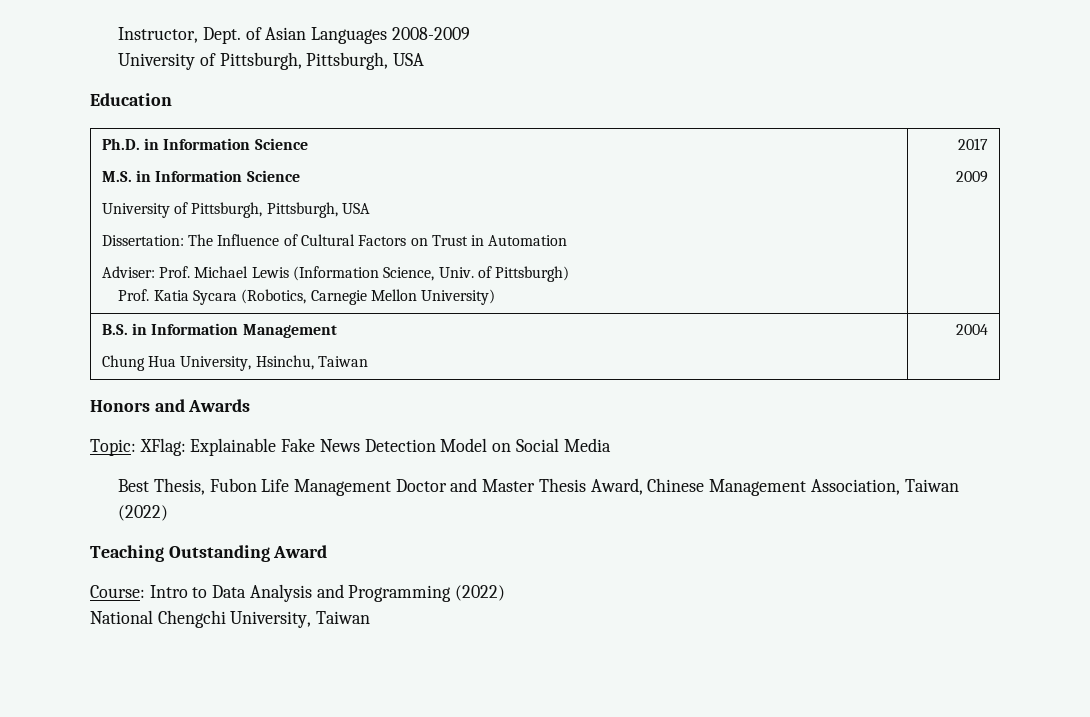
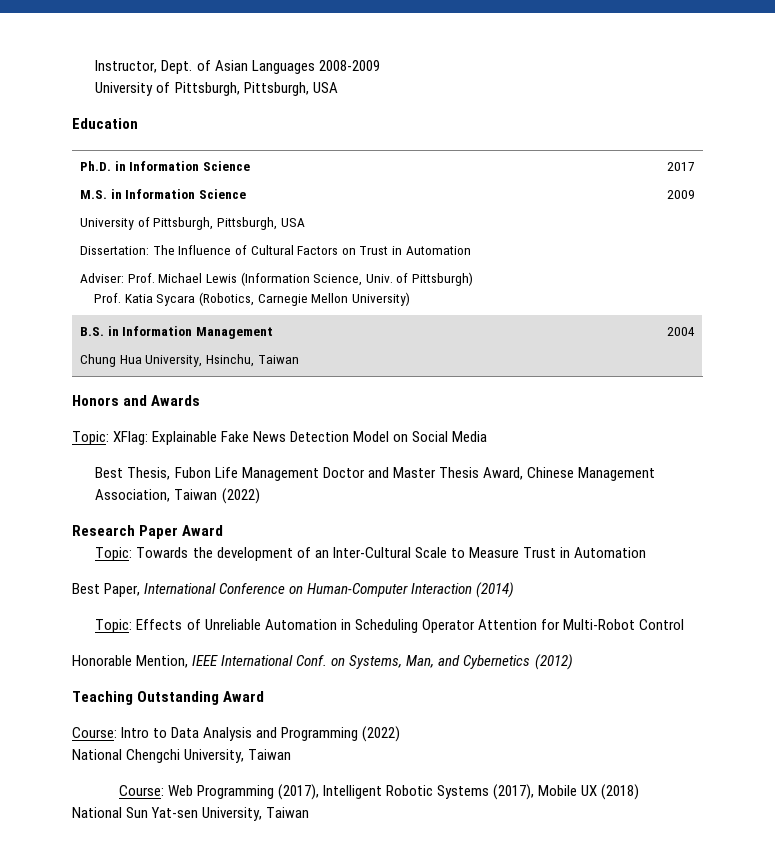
+ Research Paper Award
+ Topic: Towards the development of an Inter-Cultural Scale to Measure Trust in Automation
+ Best Paper, International Conference on Human-Computer Interaction (2014)
+ Topic: Effects of Unreliable Automation in Scheduling Operator Attention for Multi-Robot Control
+ Honorable Mention, IEEE International Conf. on Systems, Man, and Cybernetics (2012)
+ Course: Web Programming (2017), Intelligent Robotic Systems (2017), Mobile UX (2018)
+ National Sun Yat-sen University, Taiwan

